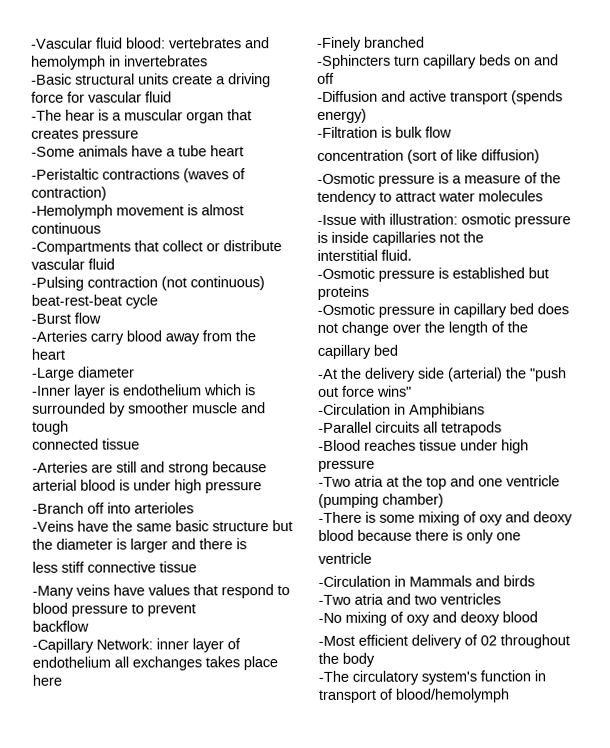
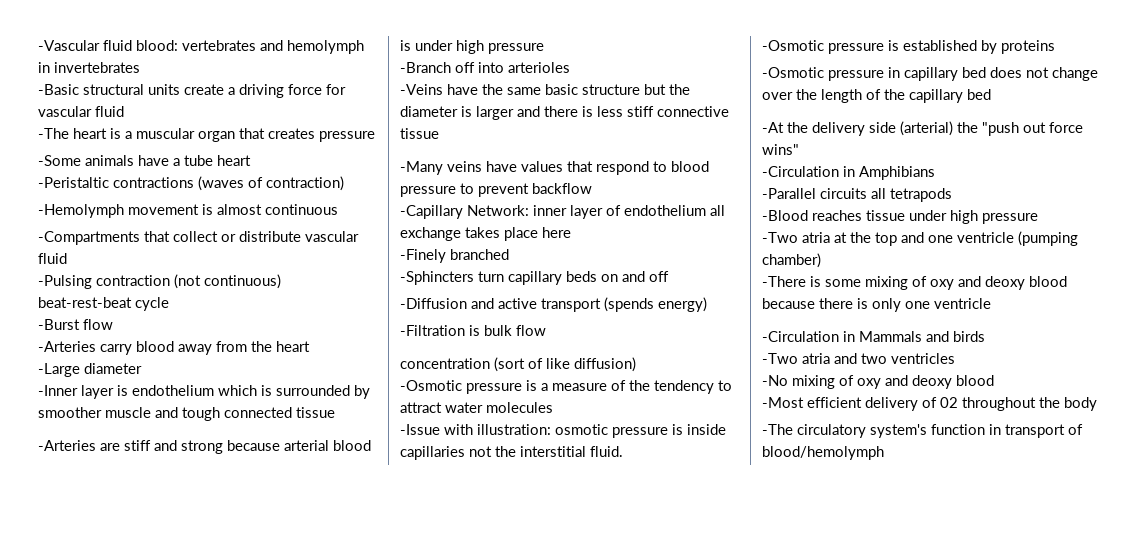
- -The hear is a muscular organ that creates pressure
+ -The heart is a muscular organ that creates pressure
- -Inner layer is endothelium which is surrounded by smoother muscle and tough
- connected tissue
+ -Inner layer is endothelium which is surrounded by smoother muscle and tough connected tissue
- -Arteries are still and strong because arterial blood is under high pressure
+ -Arteries are stiff and strong because arterial blood is under high pressure
- -Veins have the same basic structure but the diameter is larger and there is
- less stiff connective tissue
+ -Veins have the same basic structure but the diameter is larger and there is less stiff connective tissue
- -Many veins have values that respond to blood pressure to prevent
- backflow
+ -Many veins have values that respond to blood pressure to prevent backflow
- -Capillary Network: inner layer of endothelium all exchanges takes place here
+ -Capillary Network: inner layer of endothelium all exchange takes place here
- -Issue with illustration: osmotic pressure is inside capillaries not the
- interstitial fluid.
+ -Issue with illustration: osmotic pressure is inside capillaries not the interstitial fluid.
- -Osmotic pressure is established but proteins
+ -Osmotic pressure is established by proteins
- -Osmotic pressure in capillary bed does not change over the length of the
- capillary bed
+ -Osmotic pressure in capillary bed does not change over the length of the capillary bed
- -There is some mixing of oxy and deoxy blood because there is only one
- ventricle
+ -There is some mixing of oxy and deoxy blood because there is only one ventricle

